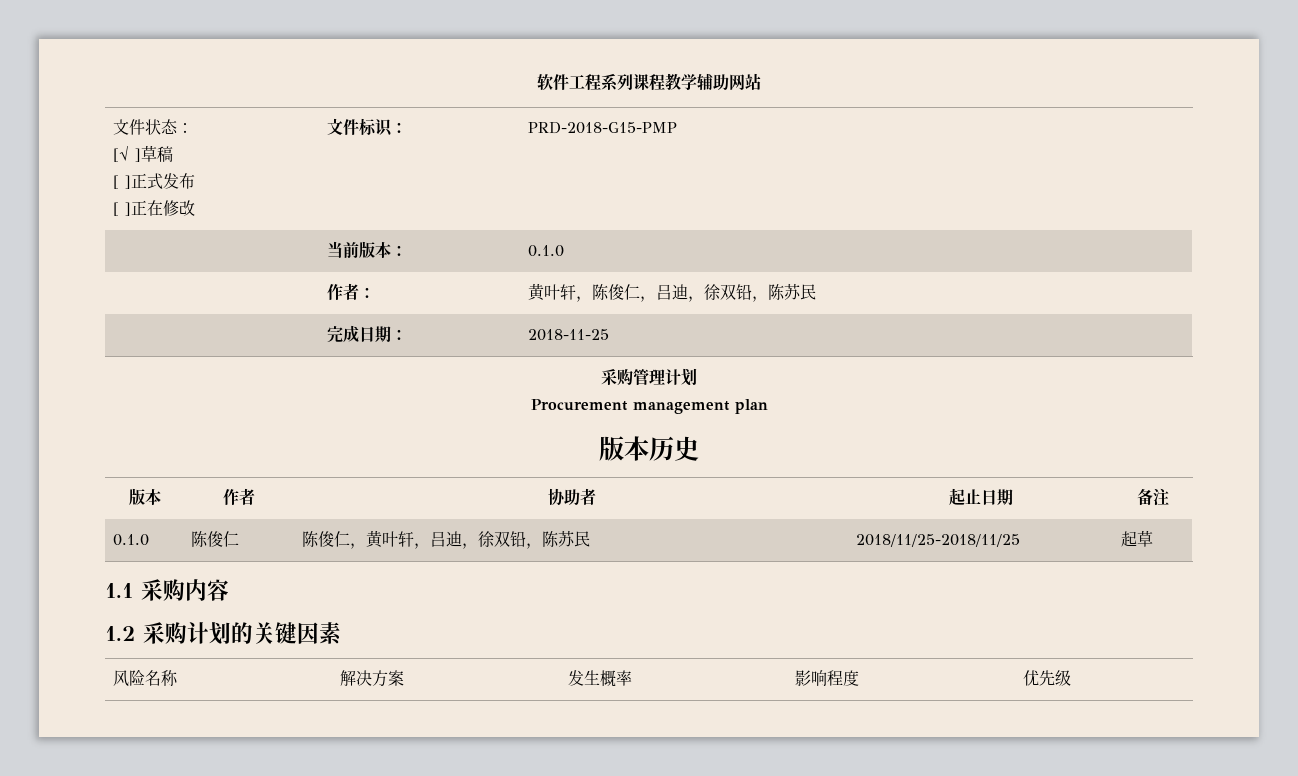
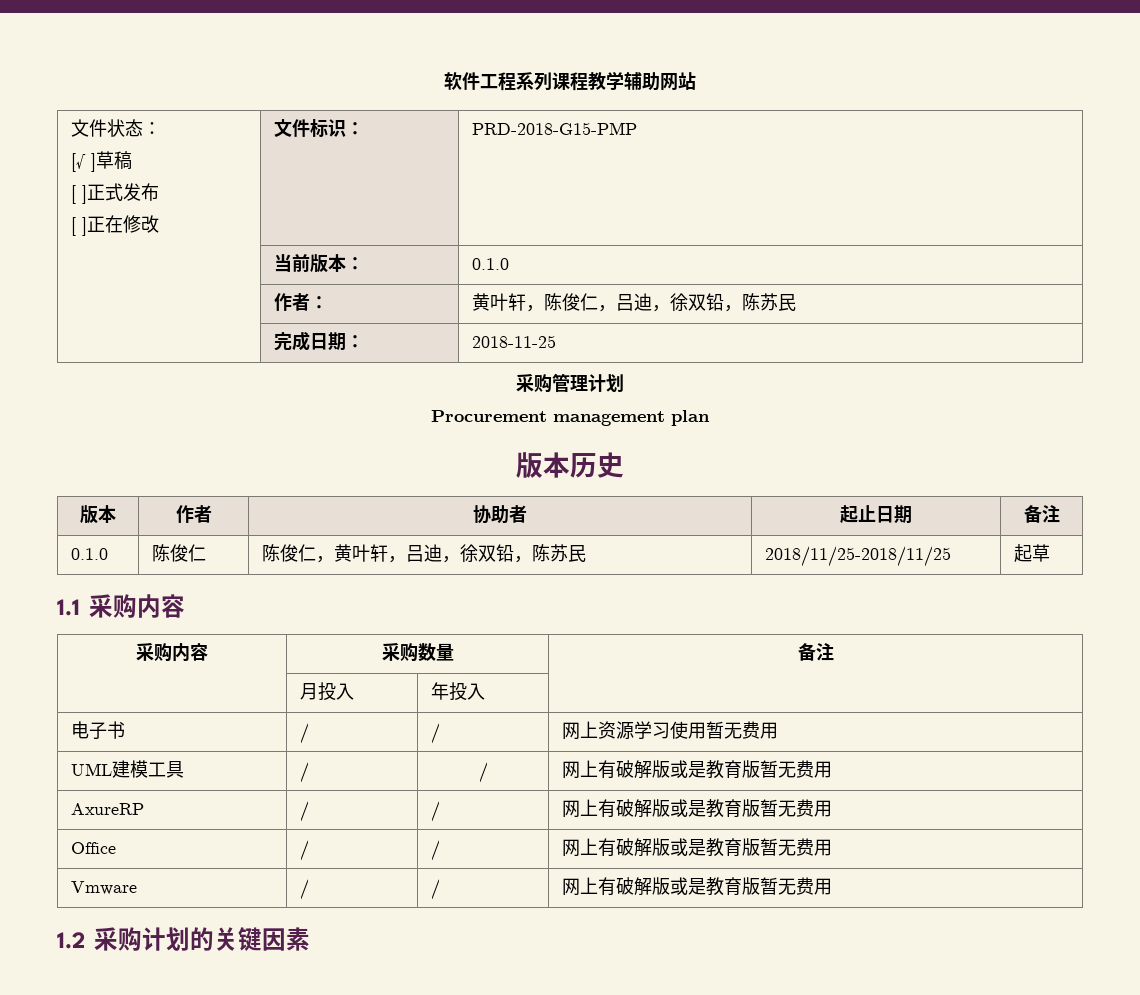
+ 采购内容 | 采购数量 | 备注
+ | 月投入 | 年投入 |
+ 电子书 | / | / | 网上资源学习使用暂无费用
+ UML建模工具 | / | / | 网上有破解版或是教育版暂无费用
+ AxureRP | / | / | 网上有破解版或是教育版暂无费用
+ Office | / | / | 网上有破解版或是教育版暂无费用
+ Vmware | / | / | 网上有破解版或是教育版暂无费用
- 风险名称 | 解决方案 | 发生概率 | 影响程度 | 优先级

